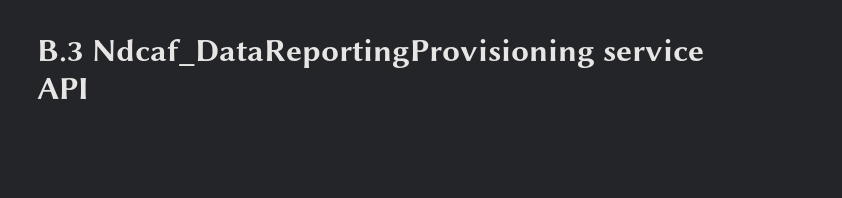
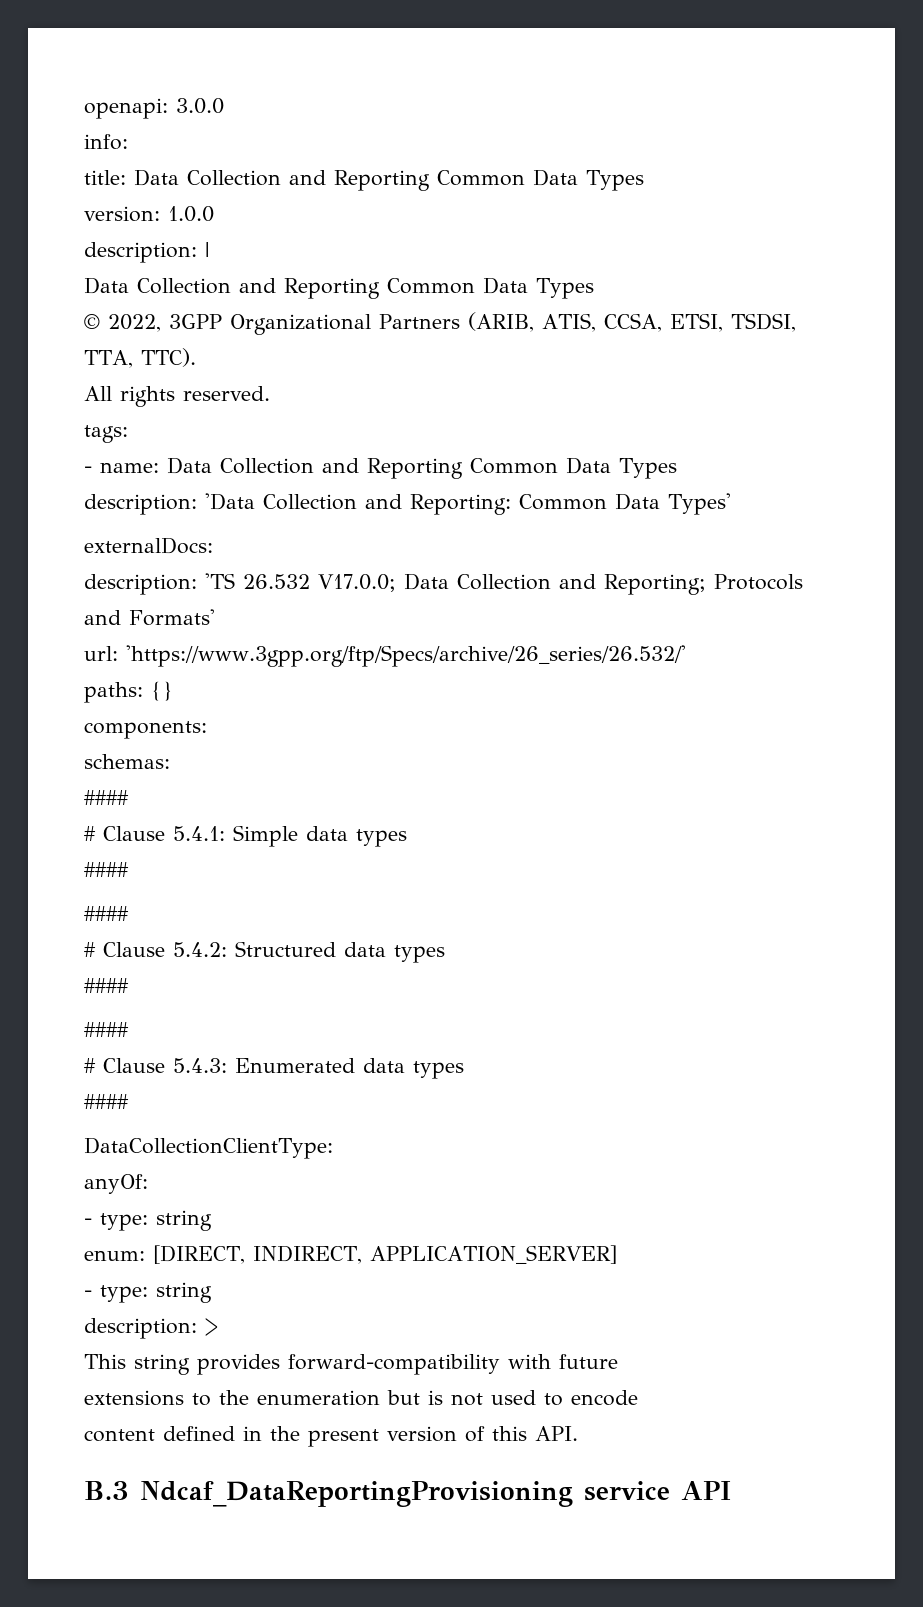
+ openapi: 3.0.0
+ info:
+ title: Data Collection and Reporting Common Data Types
+ version: 1.0.0
+ description: |
+ Data Collection and Reporting Common Data Types
+ © 2022, 3GPP Organizational Partners (ARIB, ATIS, CCSA, ETSI, TSDSI, TTA, TTC).
+ All rights reserved.
+ tags:
+ - name: Data Collection and Reporting Common Data Types
+ description: 'Data Collection and Reporting: Common Data Types'
+ externalDocs:
+ description: 'TS 26.532 V17.0.0; Data Collection and Reporting; Protocols and Formats'
+ url: 'https://www.3gpp.org/ftp/Specs/archive/26_series/26.532/'
+ paths: {}
+ components:
+ schemas:
+ ####
+ # Clause 5.4.1: Simple data types
+ ####
+ ####
+ # Clause 5.4.2: Structured data types
+ ####
+ ####
+ # Clause 5.4.3: Enumerated data types
+ ####
+ DataCollectionClientType:
+ anyOf:
+ - type: string
+ enum: [DIRECT, INDIRECT, APPLICATION_SERVER]
+ - type: string
+ description: >
+ This string provides forward-compatibility with future
+ extensions to the enumeration but is not used to encode
+ content defined in the present version of this API.

